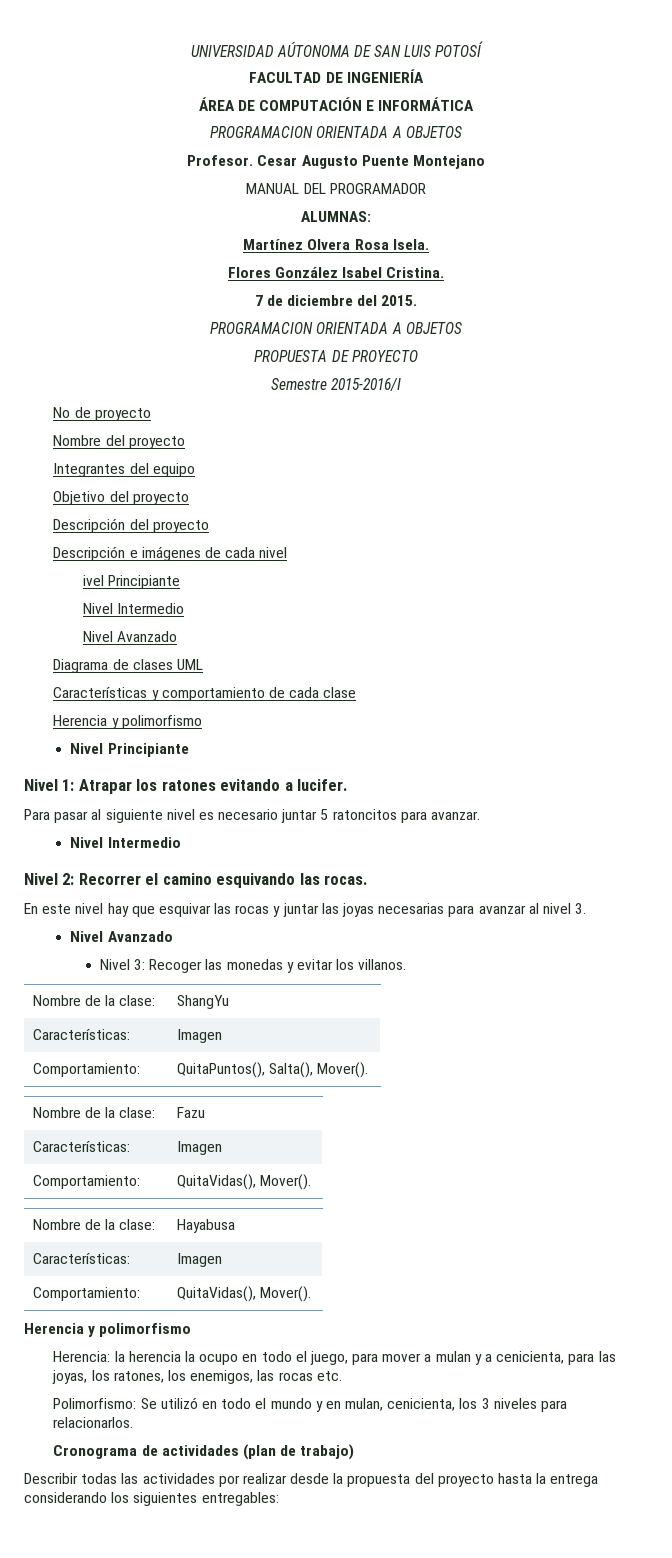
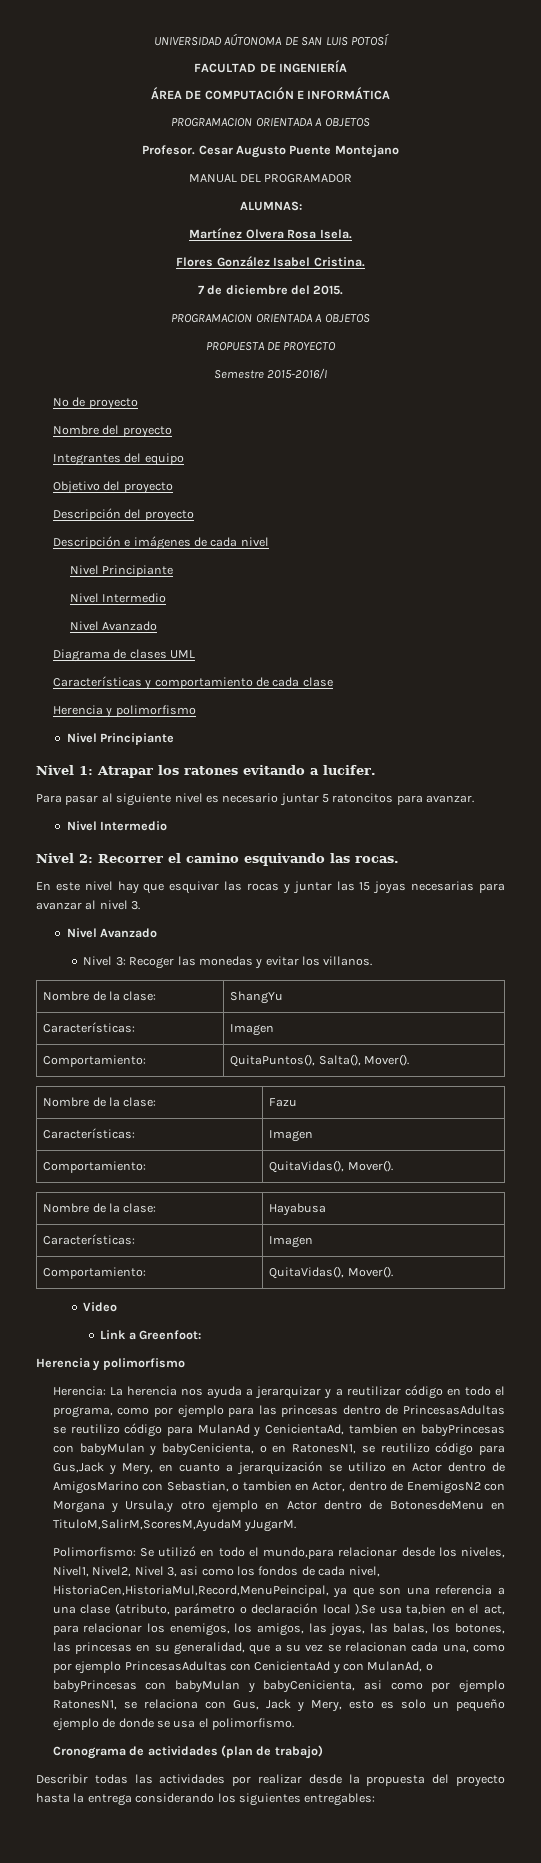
  Descripción e imágenes de cada nivel
- ivel Principiante
+ Nivel Principiante
- En este nivel hay que esquivar las rocas y juntar las joyas necesarias para avanzar al nivel 3.
+ En este nivel hay que esquivar las rocas y juntar las 15 joyas necesarias para avanzar al nivel 3.
+ Video
+ Link a Greenfoot:
- Herencia: la herencia la ocupo en todo el juego, para mover a mulan y a cenicienta, para las joyas, los ratones, los enemigos, las rocas etc.
+ Herencia: La herencia nos ayuda a jerarquizar y a reutilizar código en todo el programa, como por ejemplo para las princesas dentro de PrincesasAdultas se reutilizo código para MulanAd y CenicientaAd, tambien en babyPrincesas con babyMulan y babyCenicienta, o en RatonesN1, se reutilizo código para Gus,Jack y Mery, en cuanto a jerarquización se utilizo en Actor dentro de AmigosMarino con Sebastian, o tambien en Actor, dentro de EnemigosN2 con Morgana y Ursula,y otro ejemplo en Actor dentro de BotonesdeMenu en TituloM,SalirM,ScoresM,AyudaM yJugarM.
- Polimorfismo: Se utilizó en todo el mundo y en mulan, cenicienta, los 3 niveles para relacionarlos.
+ Polimorfismo: Se utilizó en todo el mundo,para relacionar desde los niveles, Nivel1, Nivel2, Nivel 3, asi como los fondos de cada nivel, HistoriaCen,HistoriaMul,Record,MenuPeincipal, ya que son una referencia a una clase (atributo, parámetro o declaración local ).Se usa ta,bien en el act, para relacionar los enemigos, los amigos, las joyas, las balas, los botones, las princesas en su generalidad, que a su vez se relacionan cada una, como por ejemplo PrincesasAdultas con CenicientaAd y con MulanAd, o babyPrincesas con babyMulan y babyCenicienta, asi como por ejemplo RatonesN1, se relaciona con Gus, Jack y Mery, esto es solo un pequeño ejemplo de donde se usa el polimorfismo.

